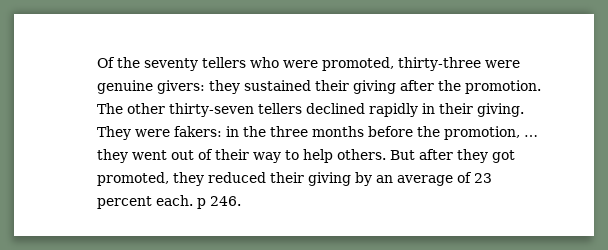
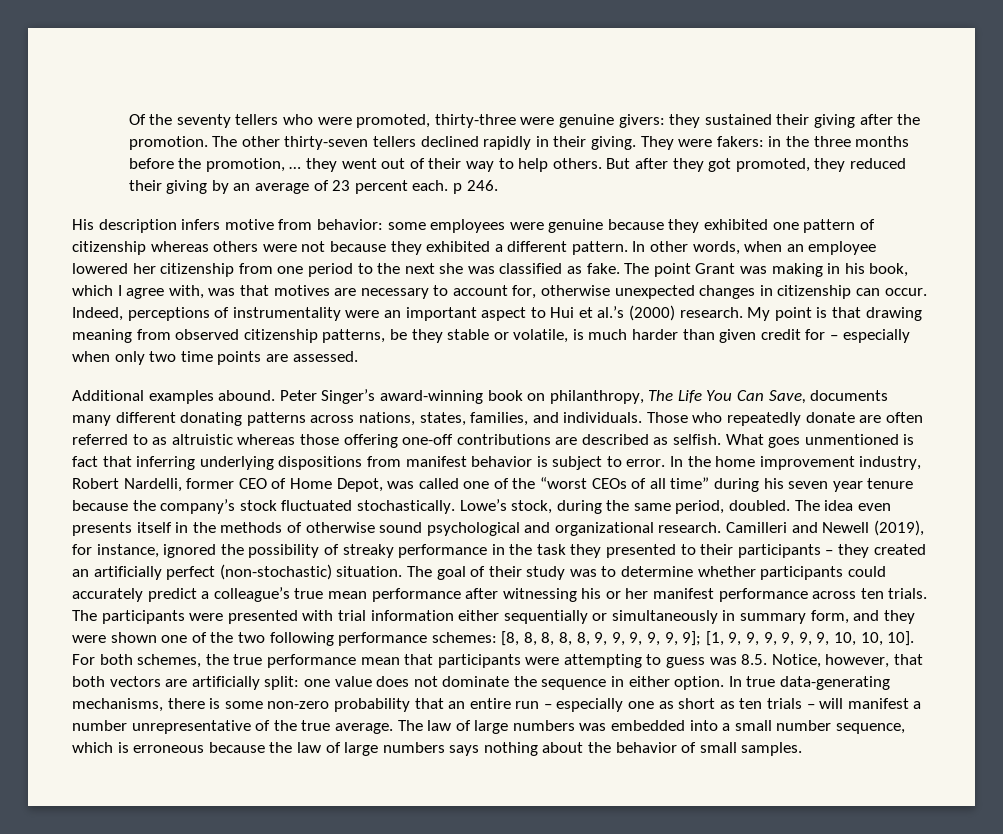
+ His description infers motive from behavior: some employees were genuine because they exhibited one pattern of citizenship whereas others were not because they exhibited a different pattern. In other words, when an employee lowered her citizenship from one period to the next she was classified as fake. The point Grant was making in his book, which I agree with, was that motives are necessary to account for, otherwise unexpected changes in citizenship can occur. Indeed, perceptions of instrumentality were an important aspect to Hui et al.’s (2000) research. My point is that drawing meaning from observed citizenship patterns, be they stable or volatile, is much harder than given credit for – especially when only two time points are assessed.
+ Additional examples abound. Peter Singer’s award-winning book on philanthropy, The Life You Can Save, documents many different donating patterns across nations, states, families, and individuals. Those who repeatedly donate are often referred to as altruistic whereas those offering one-off contributions are described as selfish. What goes unmentioned is fact that inferring underlying dispositions from manifest behavior is subject to error. In the home improvement industry, Robert Nardelli, former CEO of Home Depot, was called one of the “worst CEOs of all time” during his seven year tenure because the company’s stock fluctuated stochastically. Lowe’s stock, during the same period, doubled. The idea even presents itself in the methods of otherwise sound psychological and organizational research. Camilleri and Newell (2019), for instance, ignored the possibility of streaky performance in the task they presented to their participants – they created an artificially perfect (non-stochastic) situation. The goal of their study was to determine whether participants could accurately predict a colleague’s true mean performance after witnessing his or her manifest performance across ten trials. The participants were presented with trial information either sequentially or simultaneously in summary form, and they were shown one of the two following performance schemes: [8, 8, 8, 8, 8, 9, 9, 9, 9, 9, 9]; [1, 9, 9, 9, 9, 9, 9, 10, 10, 10]. For both schemes, the true performance mean that participants were attempting to guess was 8.5. Notice, however, that both vectors are artificially split: one value does not dominate the sequence in either option. In true data-generating mechanisms, there is some non-zero probability that an entire run – especially one as short as ten trials – will manifest a number unrepresentative of the true average. The law of large numbers was embedded into a small number sequence, which is erroneous because the law of large numbers says nothing about the behavior of small samples.

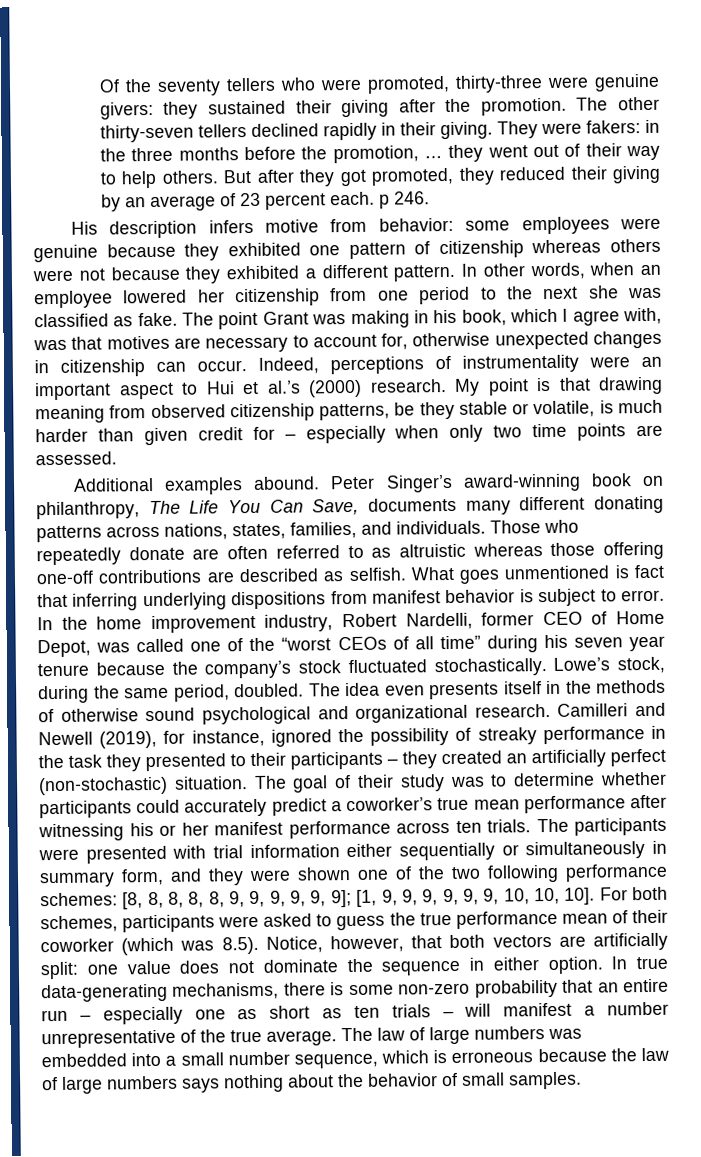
- The goal of their study was to determine whether participants could accurately predict a colleague’s true mean performance after witnessing his or her manifest performance across ten trials.
+ The goal of their study was to determine whether participants could accurately predict a coworker’s true mean performance after witnessing his or her manifest performance across ten trials.
- For both schemes, the true performance mean that participants were attempting to guess was 8.5. Notice, however, that both vectors are artificially split: one value does not dominate the sequence in either option.
+ For both schemes, participants were asked to guess the true performance mean of their coworker (which was 8.5). Notice, however, that both vectors are artificially split: one value does not dominate the sequence in either option.

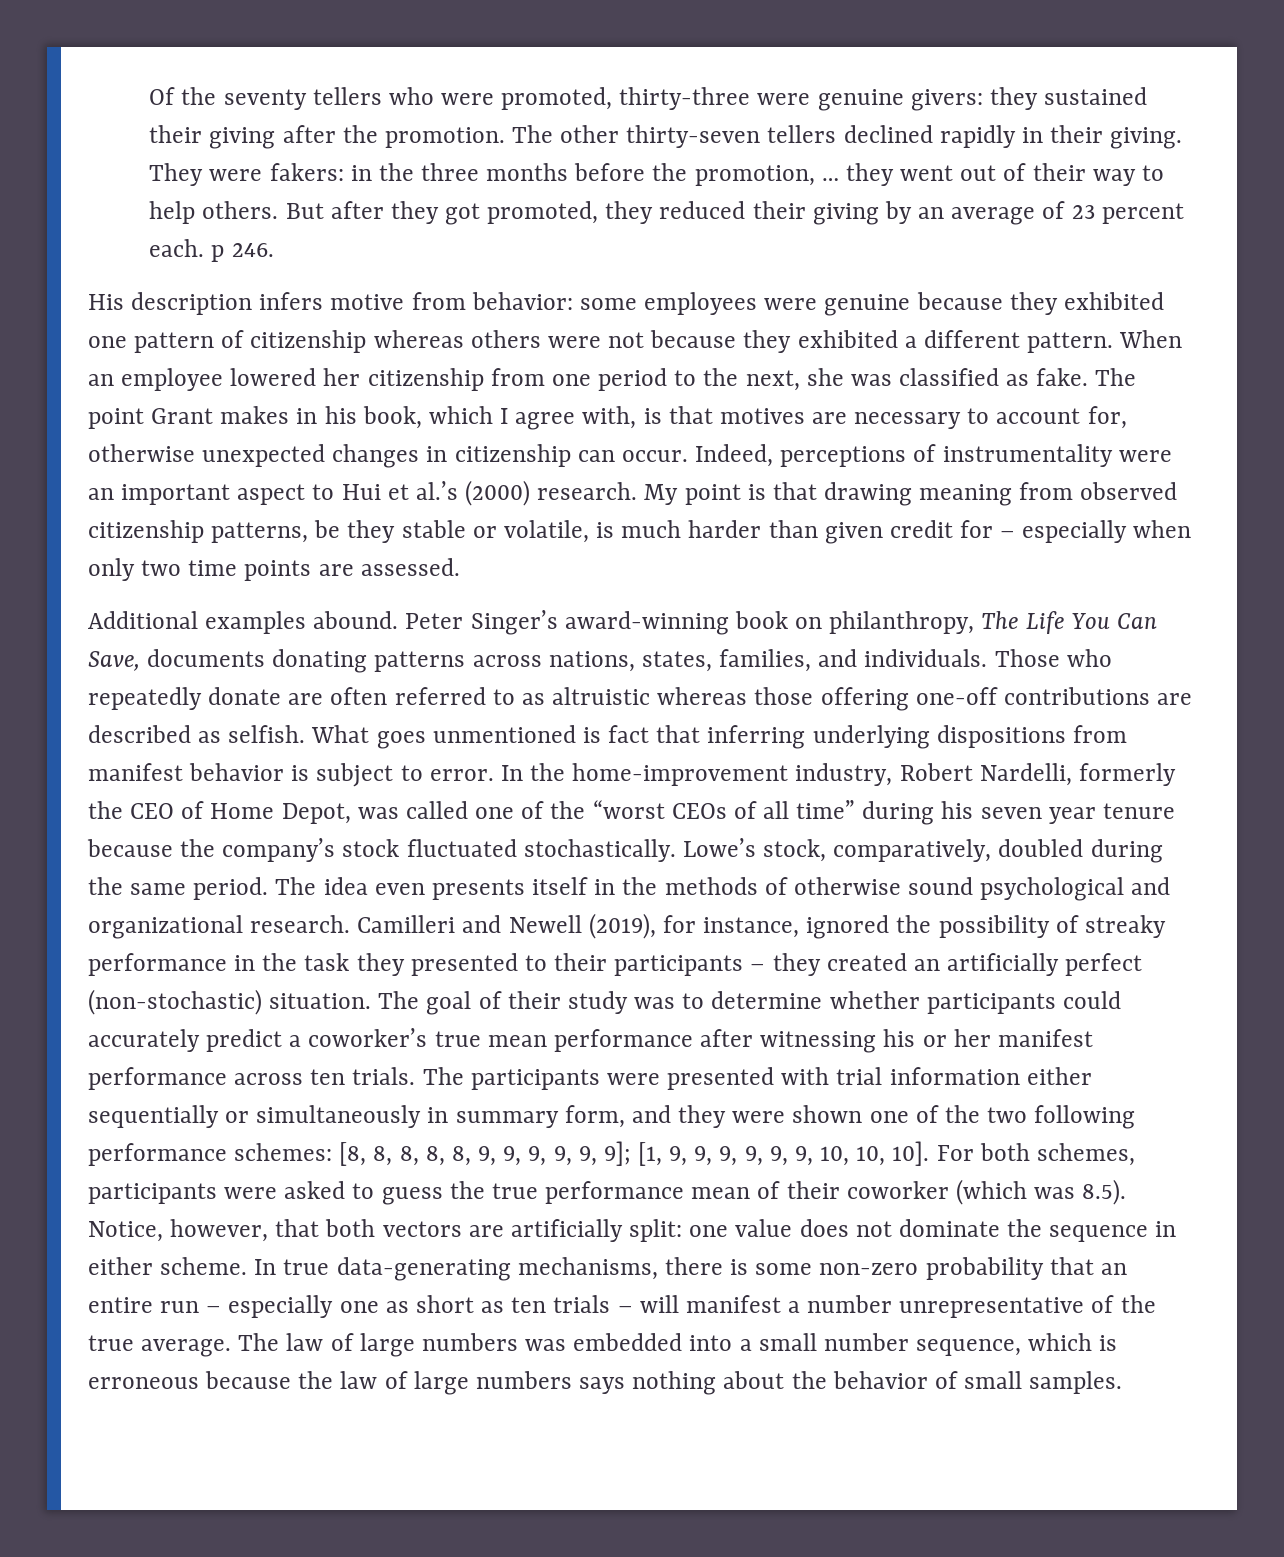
- In other words, when an employee lowered her citizenship from one period to the next she was classified as fake.
+ When an employee lowered her citizenship from one period to the next, she was classified as fake.
- The point Grant was making in his book, which I agree with, was that motives are necessary to account for, otherwise unexpected changes in citizenship can occur.
+ The point Grant makes in his book, which I agree with, is that motives are necessary to account for, otherwise unexpected changes in citizenship can occur.
- Peter Singer’s award-winning book on philanthropy, The Life You Can Save, documents many different donating patterns across nations, states, families, and individuals.
+ Peter Singer’s award-winning book on philanthropy, The Life You Can Save, documents donating patterns across nations, states, families, and individuals.
- In the home improvement industry, Robert Nardelli, former CEO of Home Depot, was called one of the “worst CEOs of all time” during his seven year tenure because the company’s stock fluctuated stochastically.
+ In the home-improvement industry, Robert Nardelli, formerly the CEO of Home Depot, was called one of the “worst CEOs of all time” during his seven year tenure because the company’s stock fluctuated stochastically.
- Lowe’s stock, during the same period, doubled.
+ Lowe’s stock, comparatively, doubled during the same period.
- For both schemes, participants were asked to guess the true performance mean of their coworker (which was 8.5). Notice, however, that both vectors are artificially split: one value does not dominate the sequence in either option.
+ For both schemes, participants were asked to guess the true performance mean of their coworker (which was 8.5). Notice, however, that both vectors are artificially split: one value does not dominate the sequence in either scheme.

